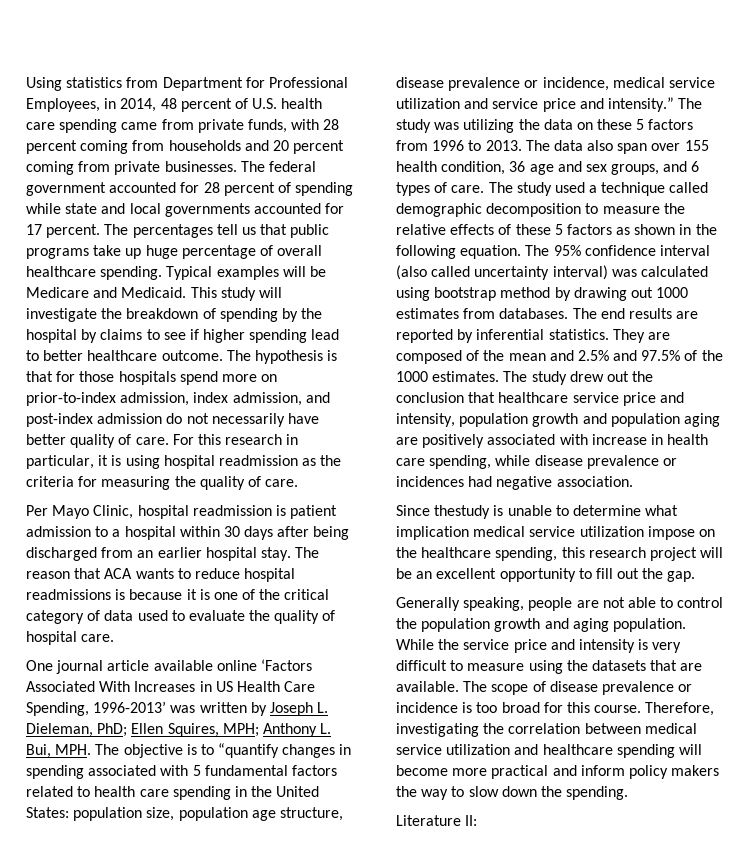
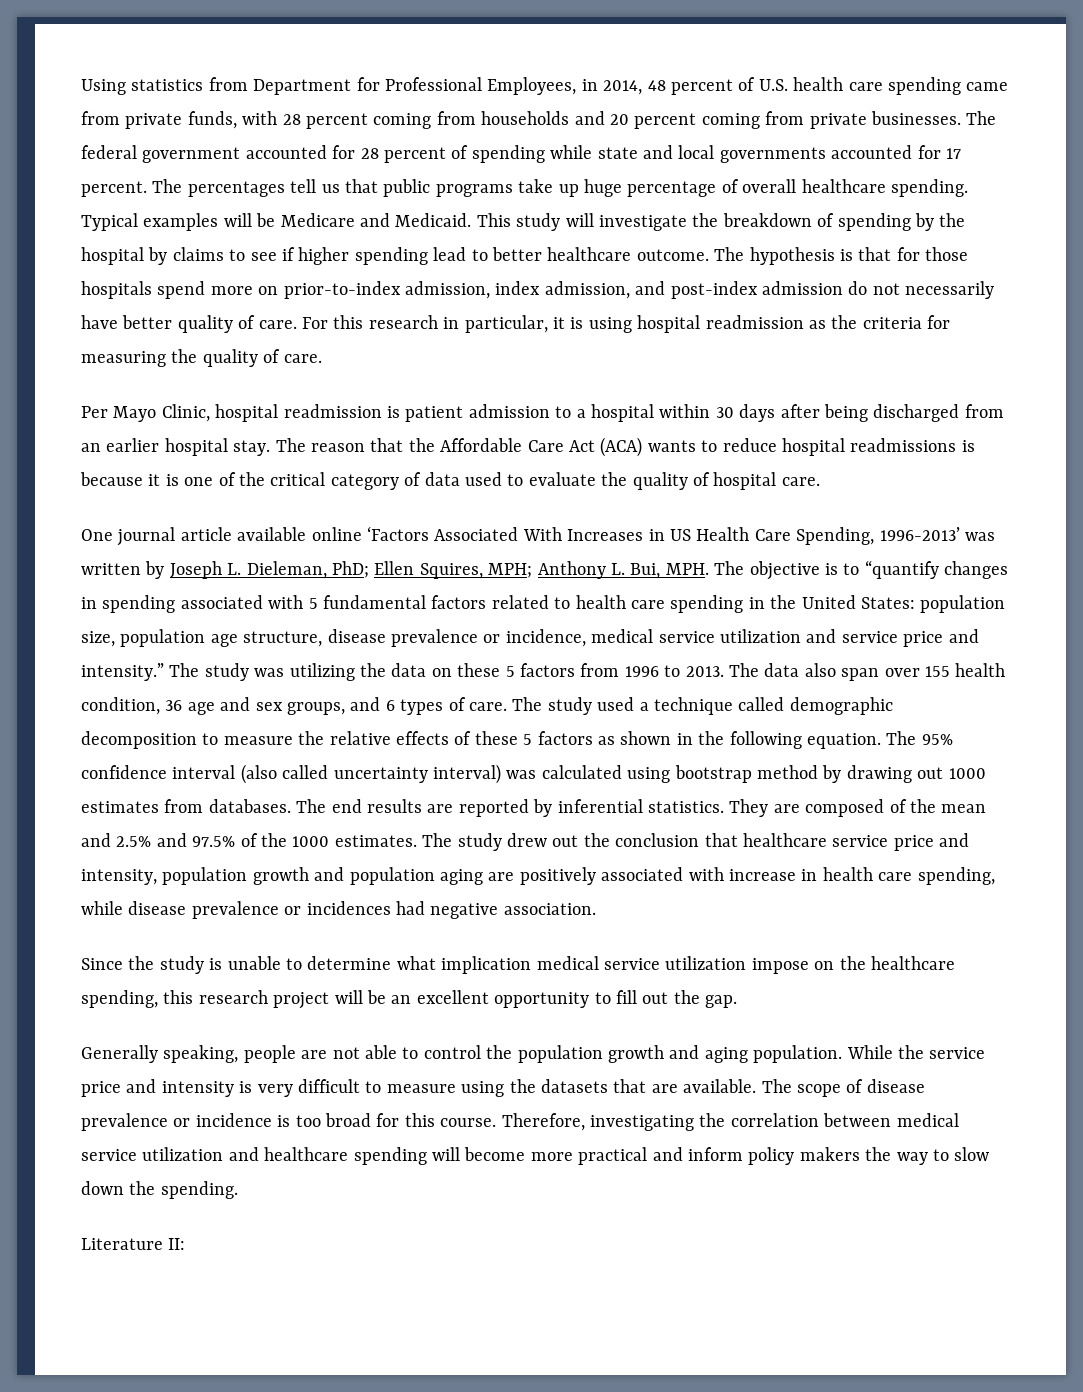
- The reason that ACA wants to reduce hospital readmissions is because it is one of the critical category of data used to evaluate the quality of hospital care.
+ The reason that the Affordable Care Act (ACA) wants to reduce hospital readmissions is because it is one of the critical category of data used to evaluate the quality of hospital care.
- Since thestudy is unable to determine what implication medical service utilization impose on the healthcare spending, this research project will be an excellent opportunity to fill out the gap.
+ Since the study is unable to determine what implication medical service utilization impose on the healthcare spending, this research project will be an excellent opportunity to fill out the gap.

